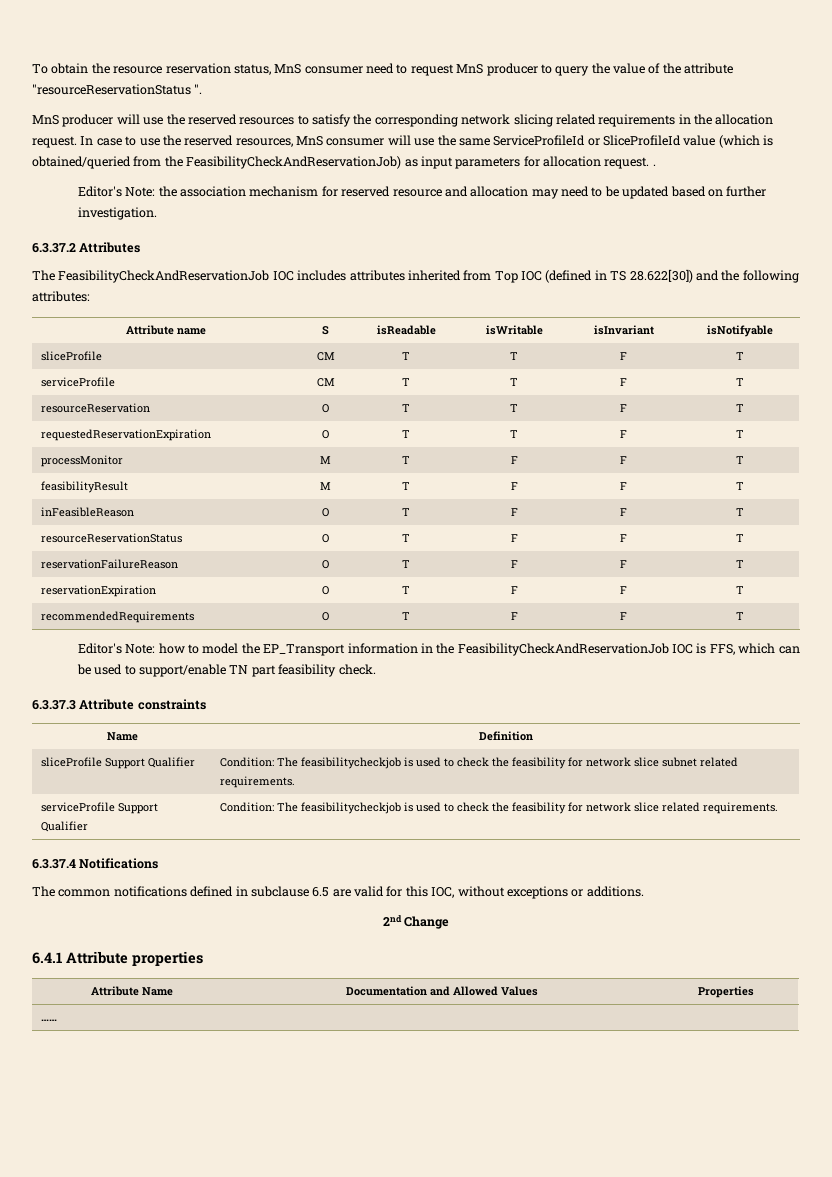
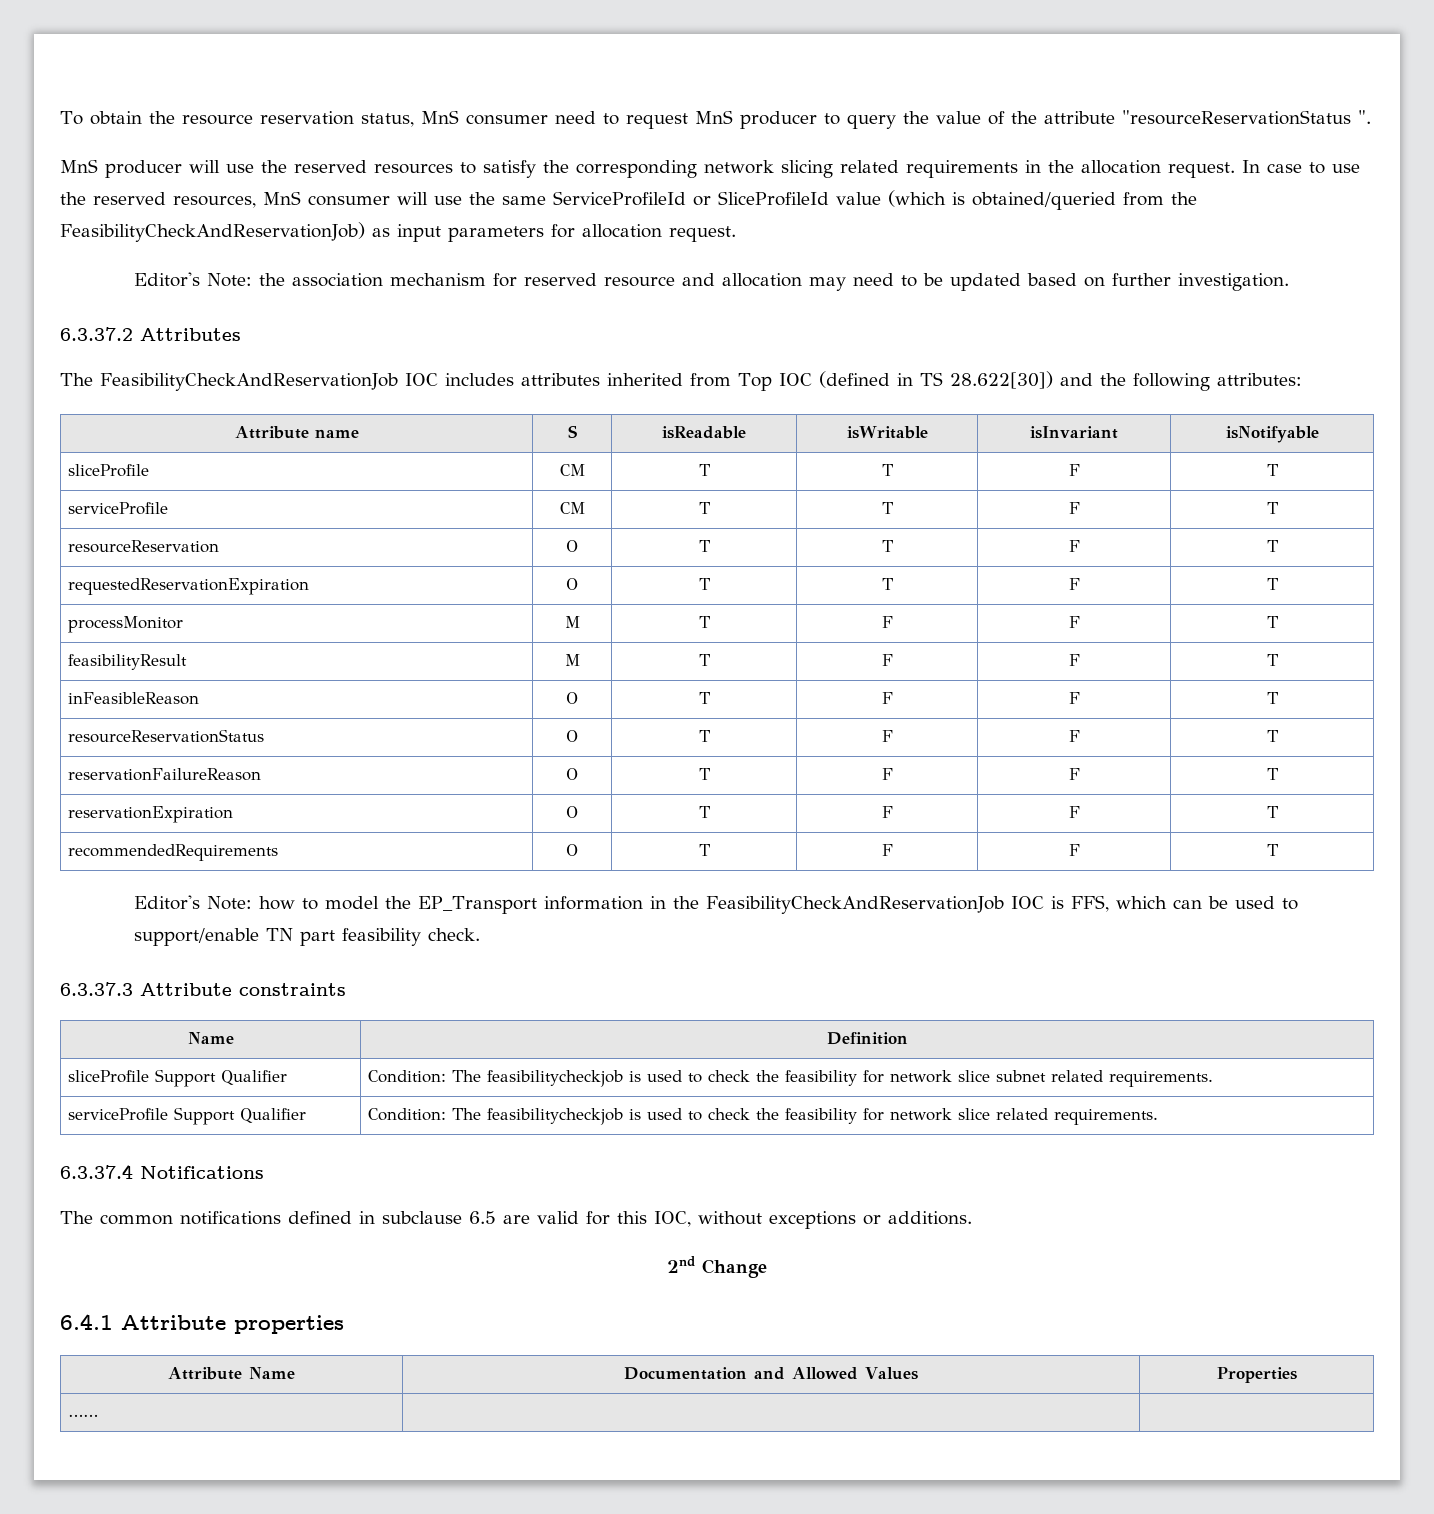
- In case to use the reserved resources, MnS consumer will use the same ServiceProfileId or SliceProfileId value (which is obtained/queried from the FeasibilityCheckAndReservationJob) as input parameters for allocation request. .
+ In case to use the reserved resources, MnS consumer will use the same ServiceProfileId or SliceProfileId value (which is obtained/queried from the FeasibilityCheckAndReservationJob) as input parameters for allocation request.

